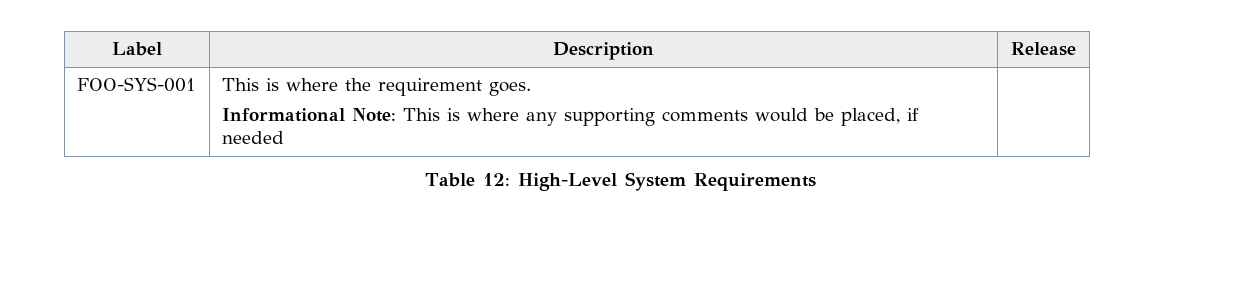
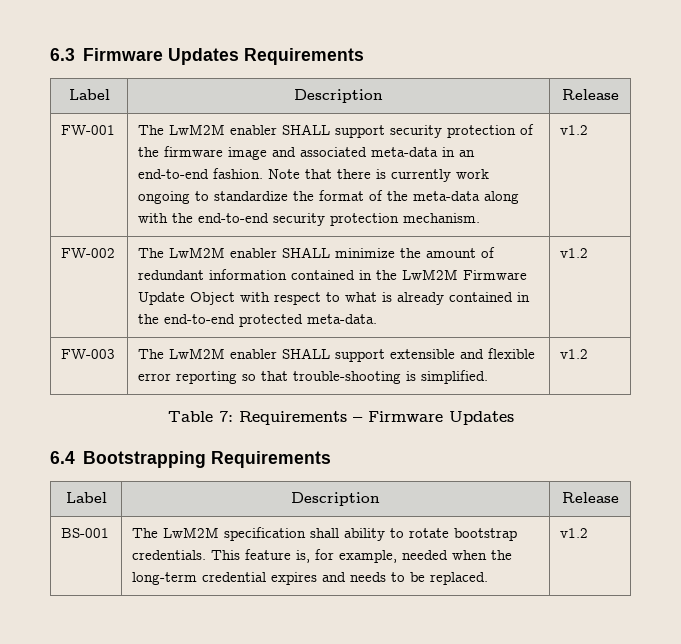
+ 6.3 Firmware Updates Requirements
  Label | Description | Release
- FOO-SYS-001 | This is where the requirement goes.
- Informational Note: This is where any supporting comments would be placed, if needed |
- Table 12: High-Level System Requirements
+ FW-001 | The LwM2M enabler SHALL support security protection of the firmware image and associated meta-data in an end-to-end fashion. Note that there is currently work ongoing to standardize the format of the meta-data along with the end-to-end security protection mechanism. | v1.2
+ FW-002 | The LwM2M enabler SHALL minimize the amount of redundant information contained in the LwM2M Firmware Update Object with respect to what is already contained in the end-to-end protected meta-data. | v1.2
+ FW-003 | The LwM2M enabler SHALL support extensible and flexible error reporting so that trouble-shooting is simplified. | v1.2
+ Table 7: Requirements – Firmware Updates
+ 6.4 Bootstrapping Requirements
+ Label | Description | Release
+ BS-001 | The LwM2M specification shall ability to rotate bootstrap credentials. This feature is, for example, needed when the long-term credential expires and needs to be replaced. | v1.2

